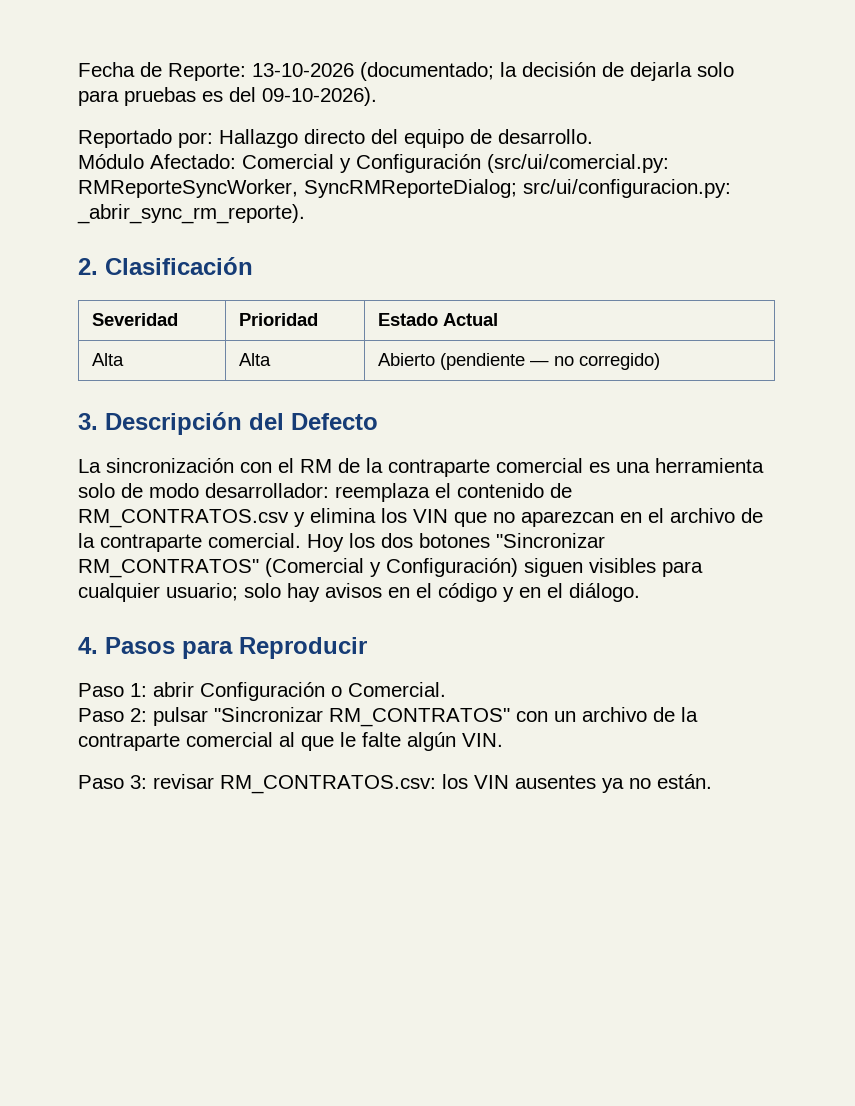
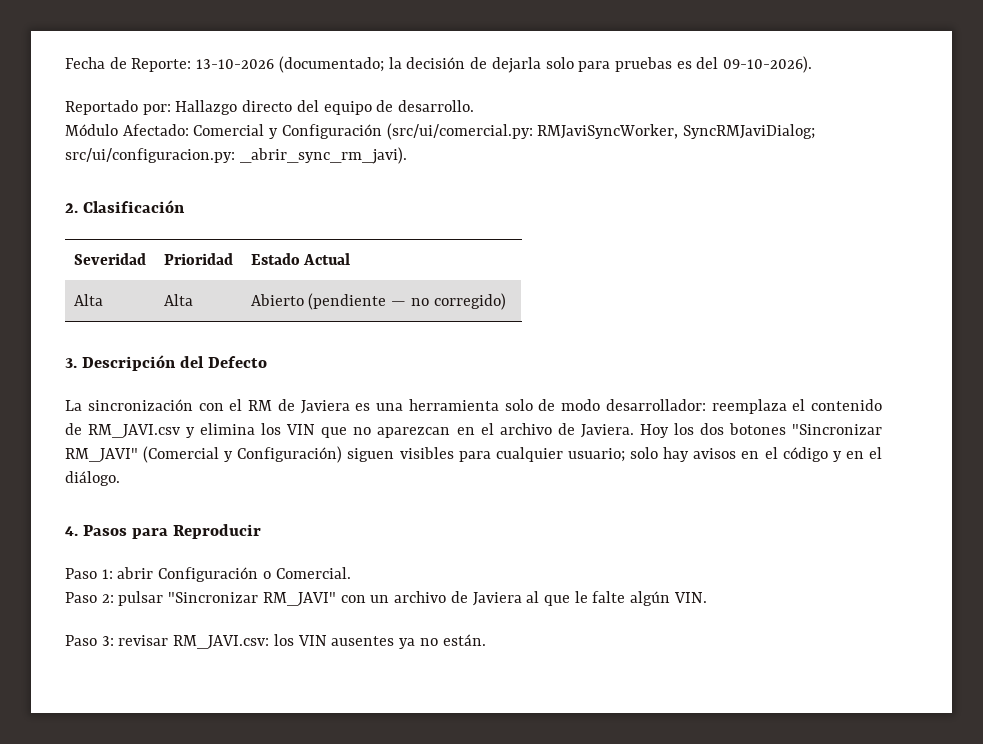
- Módulo Afectado: Comercial y Configuración (src/ui/comercial.py: RMReporteSyncWorker, SyncRMReporteDialog; src/ui/configuracion.py: _abrir_sync_rm_reporte).
+ Módulo Afectado: Comercial y Configuración (src/ui/comercial.py: RMJaviSyncWorker, SyncRMJaviDialog; src/ui/configuracion.py: _abrir_sync_rm_javi).
- La sincronización con el RM de la contraparte comercial es una herramienta solo de modo desarrollador: reemplaza el contenido de RM_CONTRATOS.csv y elimina los VIN que no aparezcan en el archivo de la contraparte comercial.
+ La sincronización con el RM de Javiera es una herramienta solo de modo desarrollador: reemplaza el contenido de RM_JAVI.csv y elimina los VIN que no aparezcan en el archivo de Javiera.
- Hoy los dos botones "Sincronizar RM_CONTRATOS" (Comercial y Configuración) siguen visibles para cualquier usuario; solo hay avisos en el código y en el diálogo.
+ Hoy los dos botones "Sincronizar RM_JAVI" (Comercial y Configuración) siguen visibles para cualquier usuario; solo hay avisos en el código y en el diálogo.
- Paso 2: pulsar "Sincronizar RM_CONTRATOS" con un archivo de la contraparte comercial al que le falte algún VIN.
+ Paso 2: pulsar "Sincronizar RM_JAVI" con un archivo de Javiera al que le falte algún VIN.
- Paso 3: revisar RM_CONTRATOS.csv: los VIN ausentes ya no están.
+ Paso 3: revisar RM_JAVI.csv: los VIN ausentes ya no están.

